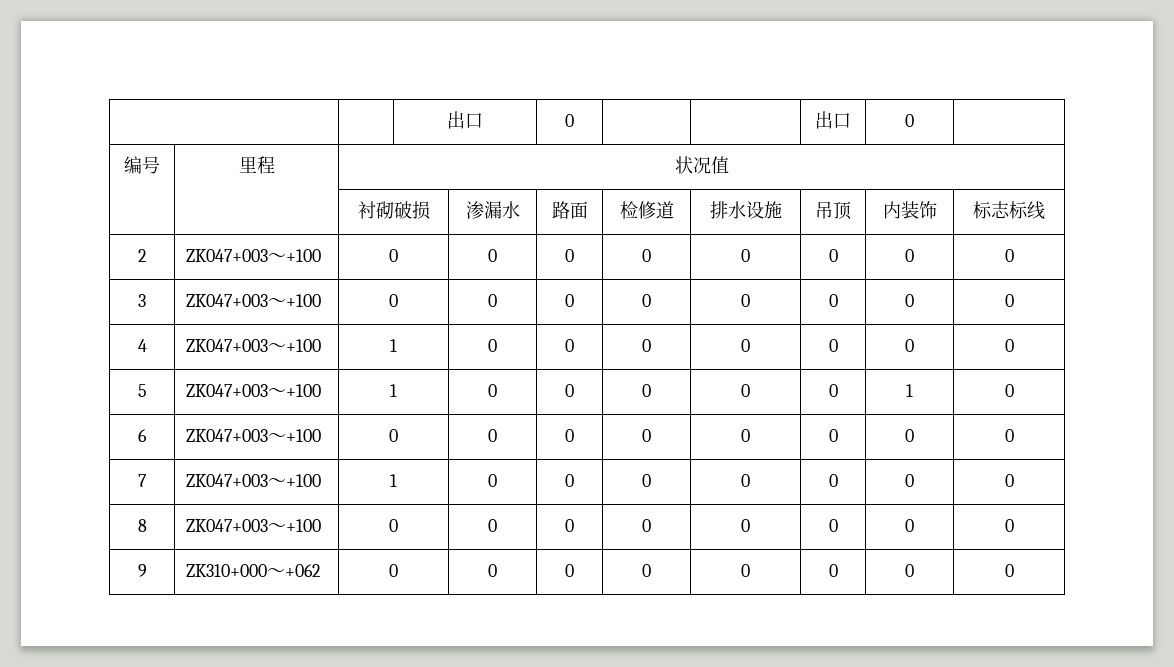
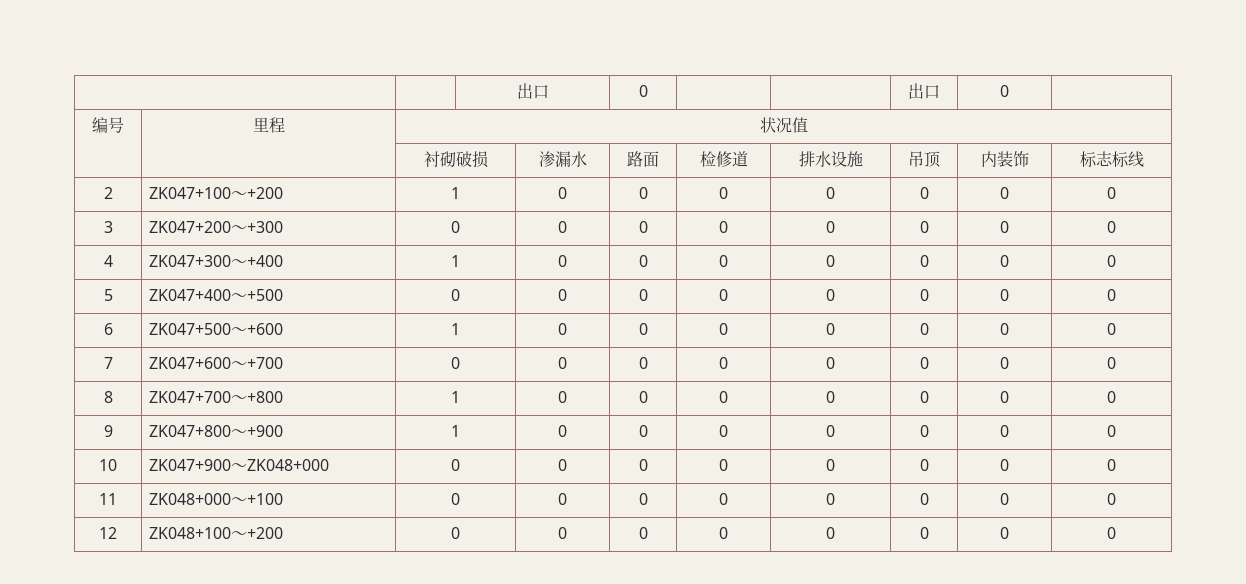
- 2 | ZK047+003～+100 | 0 | 0 | 0 | 0 | 0 | 0 | 0 | 0
+ 2 | ZK047+100～+200 | 1 | 0 | 0 | 0 | 0 | 0 | 0 | 0
+ 3 | ZK047+200～+300 | 0 | 0 | 0 | 0 | 0 | 0 | 0 | 0
+ 4 | ZK047+300～+400 | 1 | 0 | 0 | 0 | 0 | 0 | 0 | 0
+ 5 | ZK047+400～+500 | 0 | 0 | 0 | 0 | 0 | 0 | 0 | 0
+ 6 | ZK047+500～+600 | 1 | 0 | 0 | 0 | 0 | 0 | 0 | 0
+ 7 | ZK047+600～+700 | 0 | 0 | 0 | 0 | 0 | 0 | 0 | 0
+ 8 | ZK047+700～+800 | 1 | 0 | 0 | 0 | 0 | 0 | 0 | 0
+ 9 | ZK047+800～+900 | 1 | 0 | 0 | 0 | 0 | 0 | 0 | 0
+ 10 | ZK047+900～ZK048+000 | 0 | 0 | 0 | 0 | 0 | 0 | 0 | 0
+ 11 | ZK048+000～+100 | 0 | 0 | 0 | 0 | 0 | 0 | 0 | 0
- 3 | ZK047+003～+100 | 0 | 0 | 0 | 0 | 0 | 0 | 0 | 0
- 4 | ZK047+003～+100 | 1 | 0 | 0 | 0 | 0 | 0 | 0 | 0
- 5 | ZK047+003～+100 | 1 | 0 | 0 | 0 | 0 | 0 | 1 | 0
- 6 | ZK047+003～+100 | 0 | 0 | 0 | 0 | 0 | 0 | 0 | 0
- 7 | ZK047+003～+100 | 1 | 0 | 0 | 0 | 0 | 0 | 0 | 0
- 8 | ZK047+003～+100 | 0 | 0 | 0 | 0 | 0 | 0 | 0 | 0
- 9 | ZK310+000～+062 | 0 | 0 | 0 | 0 | 0 | 0 | 0 | 0
+ 12 | ZK048+100～+200 | 0 | 0 | 0 | 0 | 0 | 0 | 0 | 0

